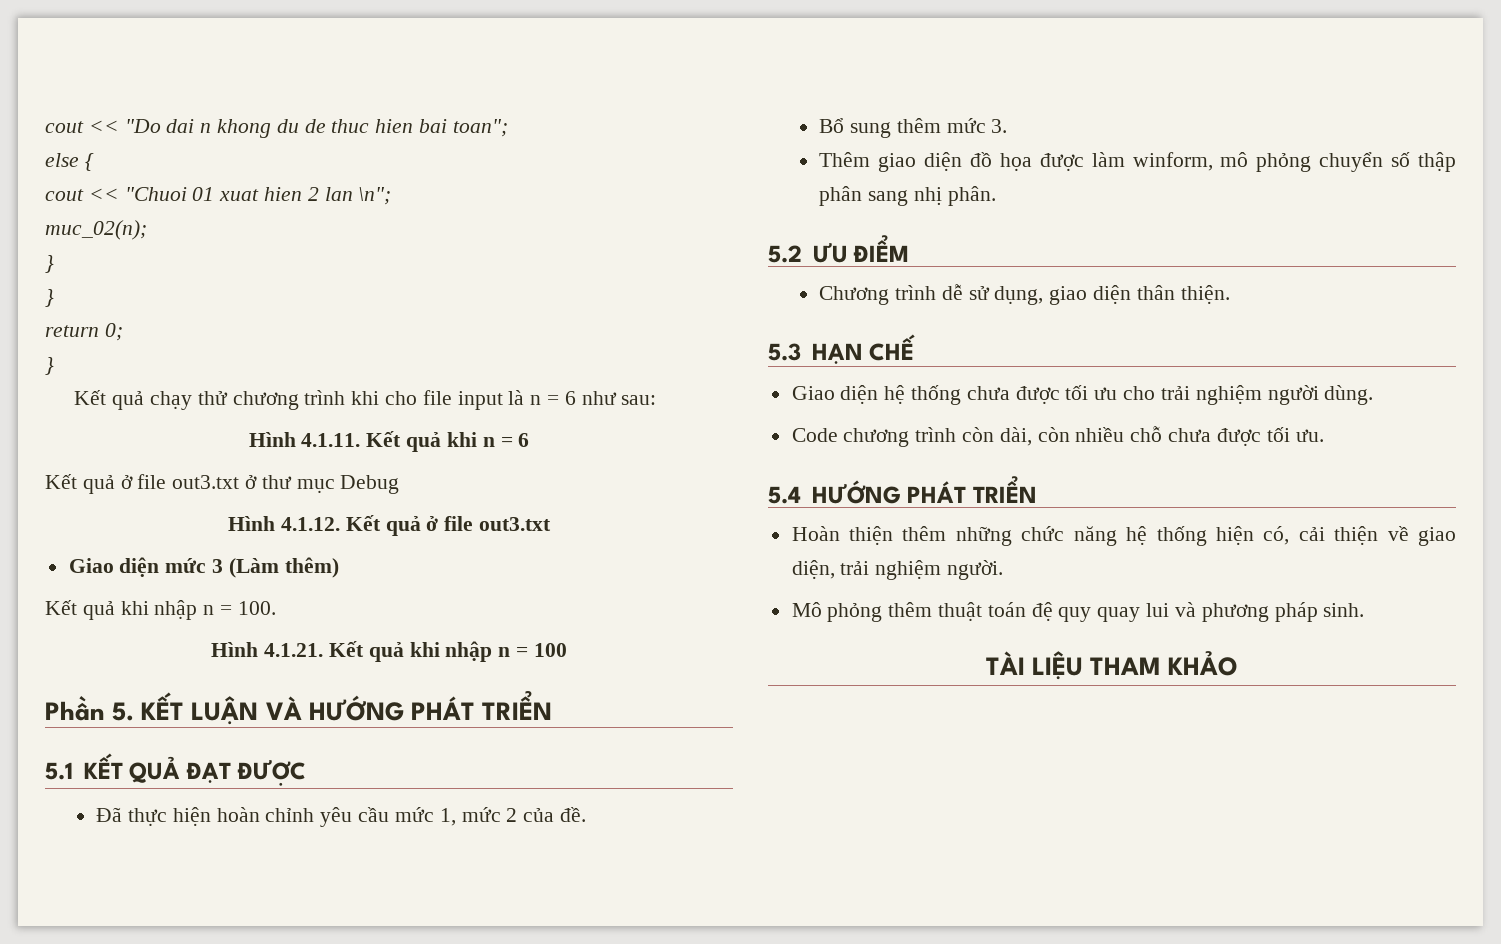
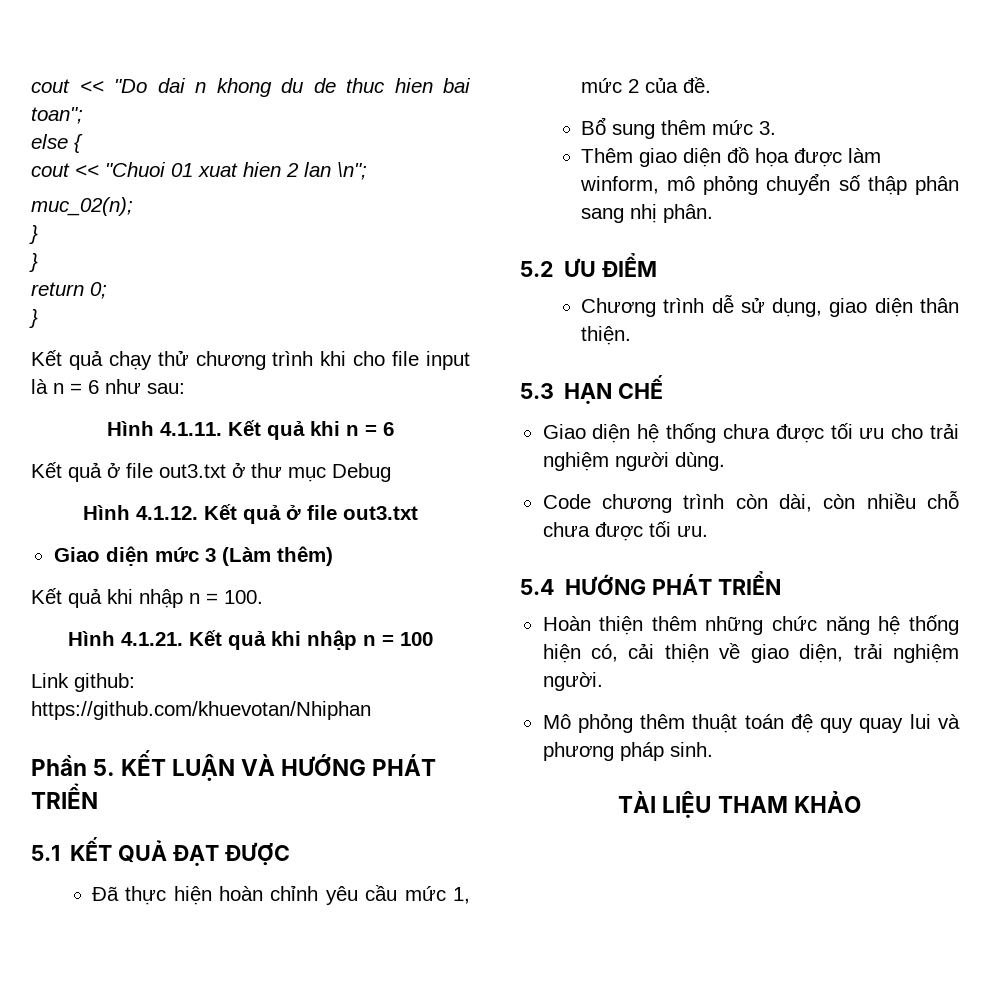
+ Link github: https://github.com/khuevotan/Nhiphan

